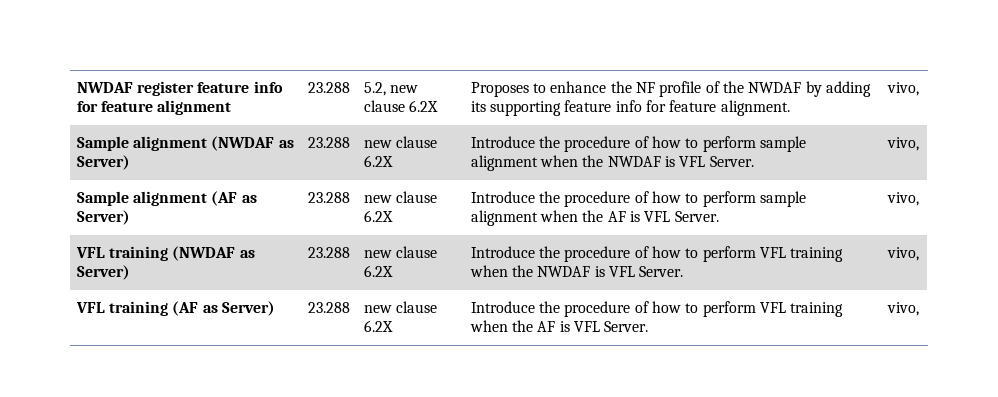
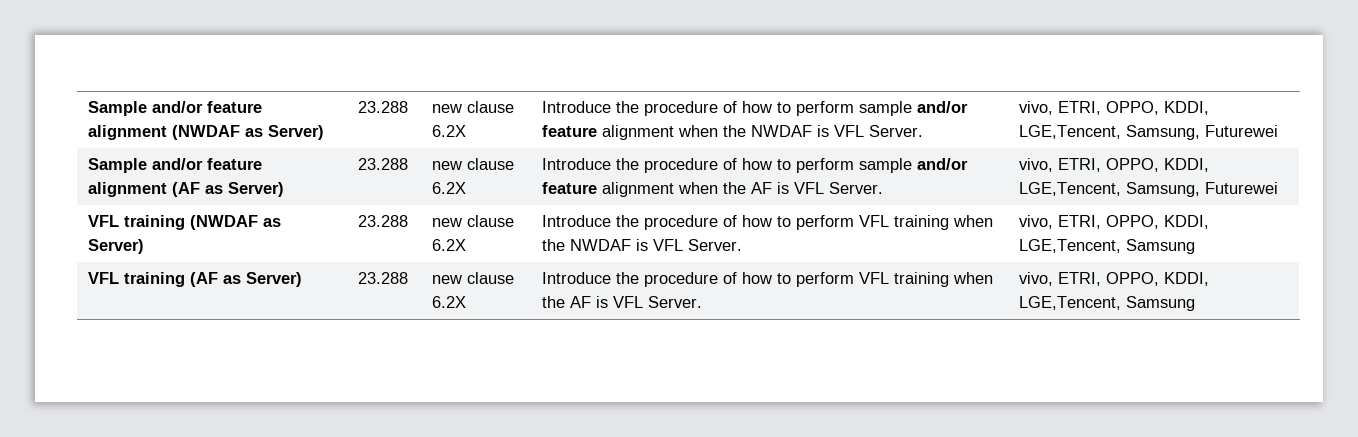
- NWDAF register feature info for feature alignment | 23.288 | 5.2, new clause 6.2X | Proposes to enhance the NF profile of the NWDAF by adding its supporting feature info for feature alignment. | vivo,
- Sample alignment (NWDAF as Server) | 23.288 | new clause 6.2X | Introduce the procedure of how to perform sample alignment when the NWDAF is VFL Server. | vivo,
- Sample alignment (AF as Server) | 23.288 | new clause 6.2X | Introduce the procedure of how to perform sample alignment when the AF is VFL Server. | vivo,
+ Sample and/or feature alignment (NWDAF as Server) | 23.288 | new clause 6.2X | Introduce the procedure of how to perform sample and/or feature alignment when the NWDAF is VFL Server. | vivo, ETRI, OPPO, KDDI, LGE,Tencent, Samsung, Futurewei
+ Sample and/or feature alignment (AF as Server) | 23.288 | new clause 6.2X | Introduce the procedure of how to perform sample and/or feature alignment when the AF is VFL Server. | vivo, ETRI, OPPO, KDDI, LGE,Tencent, Samsung, Futurewei
- VFL training (NWDAF as Server) | 23.288 | new clause 6.2X | Introduce the procedure of how to perform VFL training when the NWDAF is VFL Server. | vivo,
+ VFL training (NWDAF as Server) | 23.288 | new clause 6.2X | Introduce the procedure of how to perform VFL training when the NWDAF is VFL Server. | vivo, ETRI, OPPO, KDDI, LGE,Tencent, Samsung
- VFL training (AF as Server) | 23.288 | new clause 6.2X | Introduce the procedure of how to perform VFL training when the AF is VFL Server. | vivo,
+ VFL training (AF as Server) | 23.288 | new clause 6.2X | Introduce the procedure of how to perform VFL training when the AF is VFL Server. | vivo, ETRI, OPPO, KDDI, LGE,Tencent, Samsung

